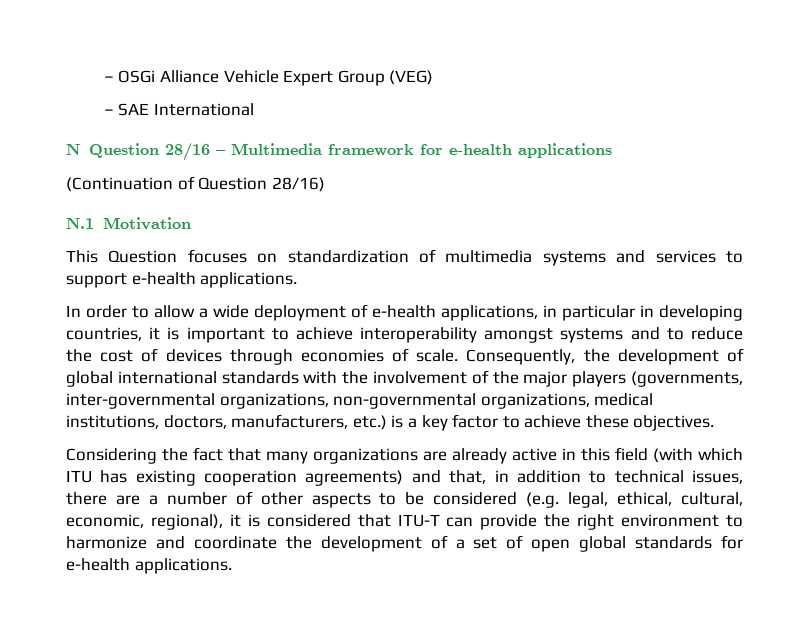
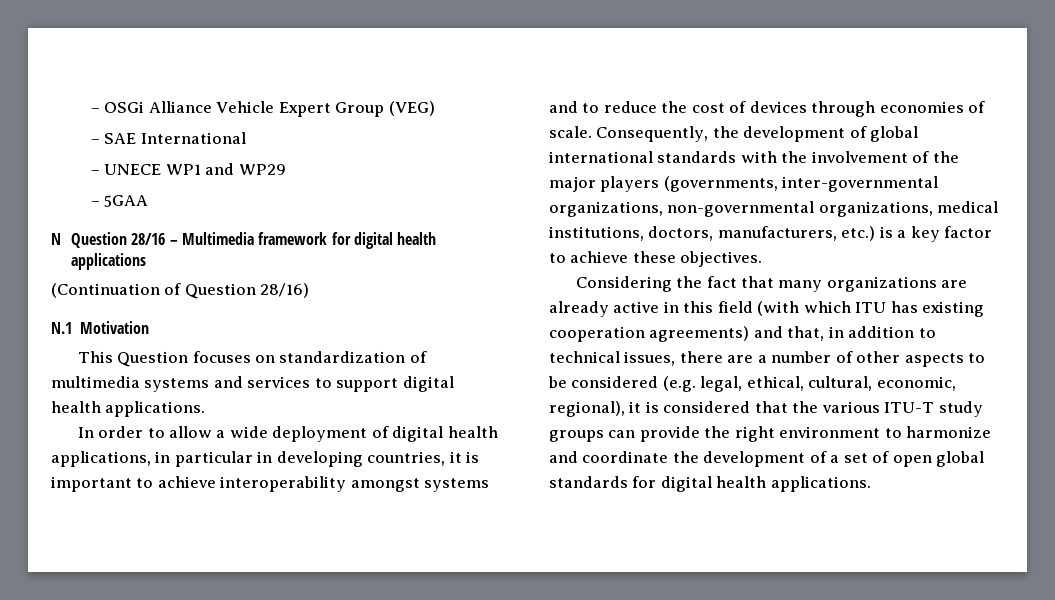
+ – UNECE WP1 and WP29
+ – 5GAA
- N Question 28/16 – Multimedia framework for e-health applications
+ N Question 28/16 – Multimedia framework for digital health applications
- This Question focuses on standardization of multimedia systems and services to support e-health applications.
+ This Question focuses on standardization of multimedia systems and services to support digital health applications.
- In order to allow a wide deployment of e-health applications, in particular in developing countries, it is important to achieve interoperability amongst systems and to reduce the cost of devices through economies of scale.
+ In order to allow a wide deployment of digital health applications, in particular in developing countries, it is important to achieve interoperability amongst systems and to reduce the cost of devices through economies of scale.
- Considering the fact that many organizations are already active in this field (with which ITU has existing cooperation agreements) and that, in addition to technical issues, there are a number of other aspects to be considered (e.g. legal, ethical, cultural, economic, regional), it is considered that ITU-T can provide the right environment to harmonize and coordinate the development of a set of open global standards for e-health applications.
+ Considering the fact that many organizations are already active in this field (with which ITU has existing cooperation agreements) and that, in addition to technical issues, there are a number of other aspects to be considered (e.g. legal, ethical, cultural, economic, regional), it is considered that the various ITU-T study groups can provide the right environment to harmonize and coordinate the development of a set of open global standards for digital health applications.

